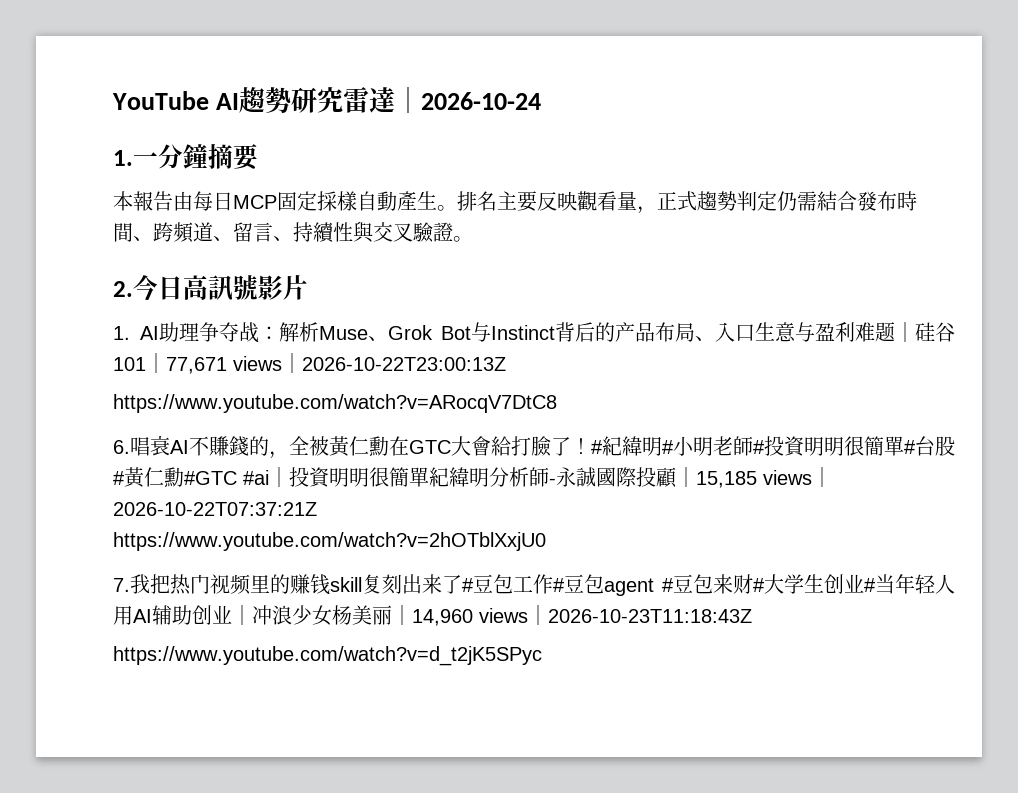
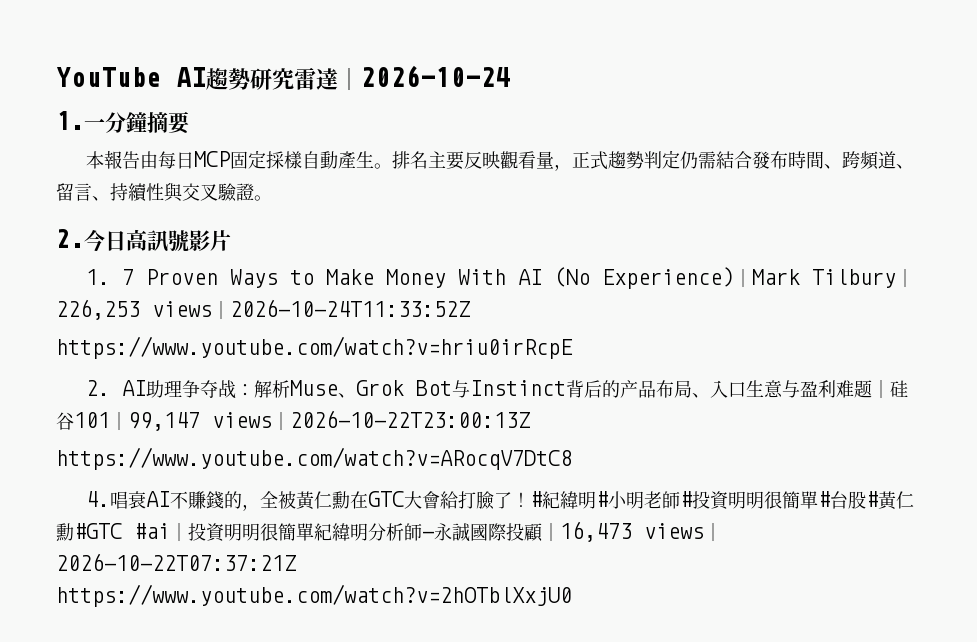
- 1. AI助理争夺战：解析Muse、Grok Bot与Instinct背后的产品布局、入口生意与盈利难题｜硅谷101｜77,671 views｜2026-10-22T23:00:13Z
+ 1. 7 Proven Ways to Make Money With AI (No Experience)｜Mark Tilbury｜226,253 views｜2026-10-24T11:33:52Z
+ https://www.youtube.com/watch?v=hriu0irRcpE
+ 2. AI助理争夺战：解析Muse、Grok Bot与Instinct背后的产品布局、入口生意与盈利难题｜硅谷101｜99,147 views｜2026-10-22T23:00:13Z
- 6.唱衰AI不賺錢的，全被黃仁勳在GTC大會給打臉了！
+ 4.唱衰AI不賺錢的，全被黃仁勳在GTC大會給打臉了！
- #紀緯明#小明老師#投資明明很簡單#台股#黃仁勳#GTC #ai｜投資明明很簡單紀緯明分析師-永誠國際投顧｜15,185 views｜2026-10-22T07:37:21Z
+ #紀緯明#小明老師#投資明明很簡單#台股#黃仁勳#GTC #ai｜投資明明很簡單紀緯明分析師-永誠國際投顧｜16,473 views｜2026-10-22T07:37:21Z
- 7.我把热门视频里的赚钱skill复刻出来了#豆包工作#豆包agent #豆包来财#大学生创业#当年轻人用AI辅助创业｜冲浪少女杨美丽｜14,960 views｜2026-10-23T11:18:43Z
- https://www.youtube.com/watch?v=d_t2jK5SPyc

